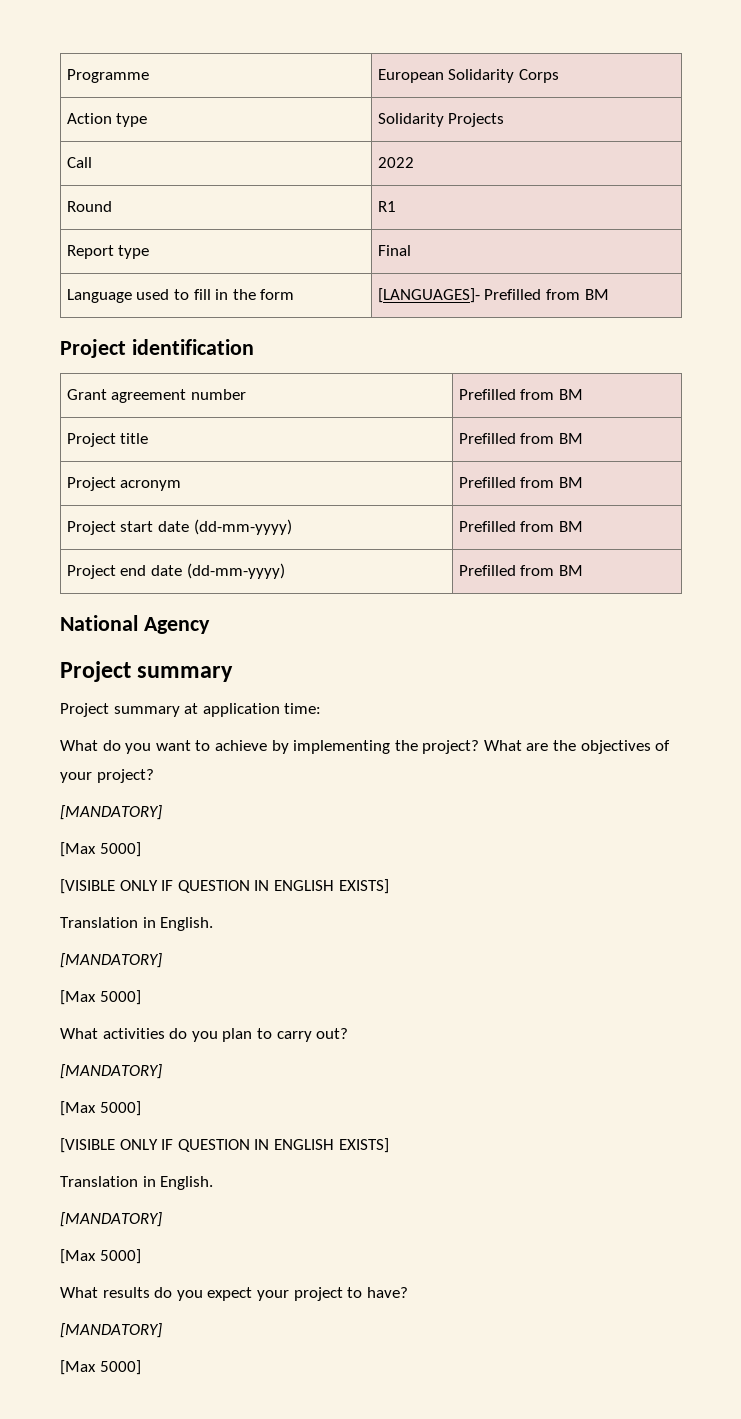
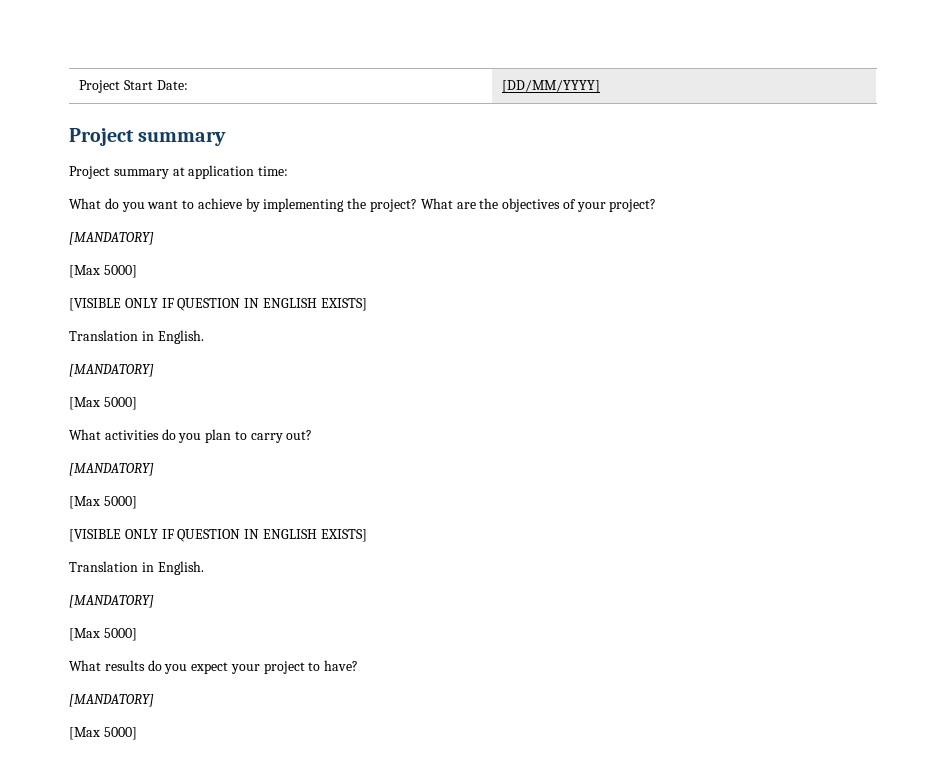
- Programme | European Solidarity Corps
- Action type | Solidarity Projects
- Call | 2022
- Round | R1
- Report type | Final
- Language used to fill in the form | [LANGUAGES]- Prefilled from BM
- Project identification
- Grant agreement number | Prefilled from BM
- Project title | Prefilled from BM
- Project acronym | Prefilled from BM
- Project start date (dd-mm-yyyy) | Prefilled from BM
- Project end date (dd-mm-yyyy) | Prefilled from BM
- National Agency
+ Project Start Date: | [DD/MM/YYYY]

